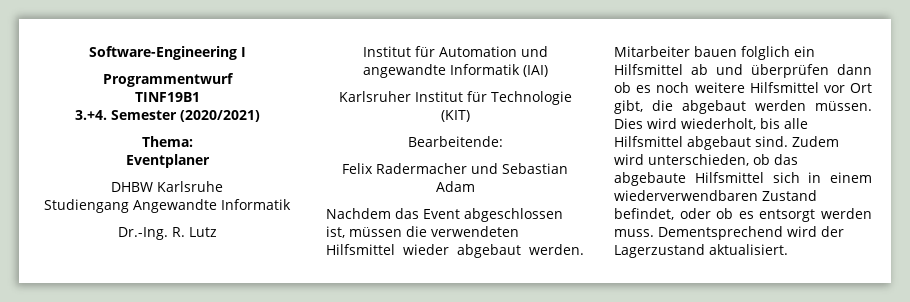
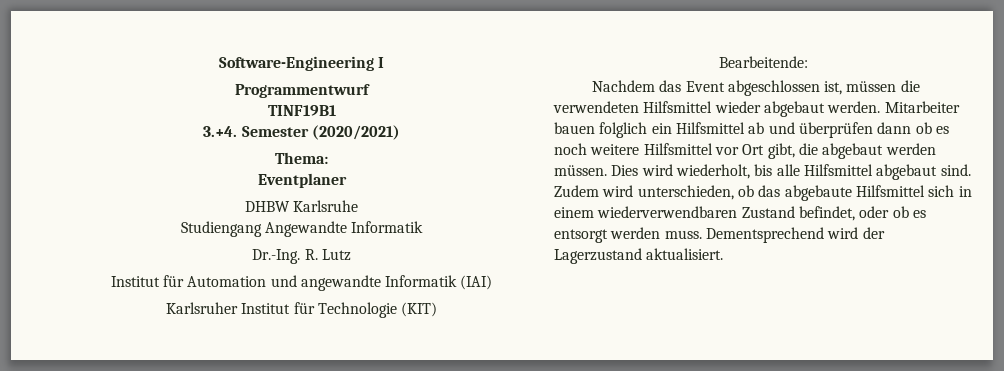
- Felix Radermacher und Sebastian Adam

